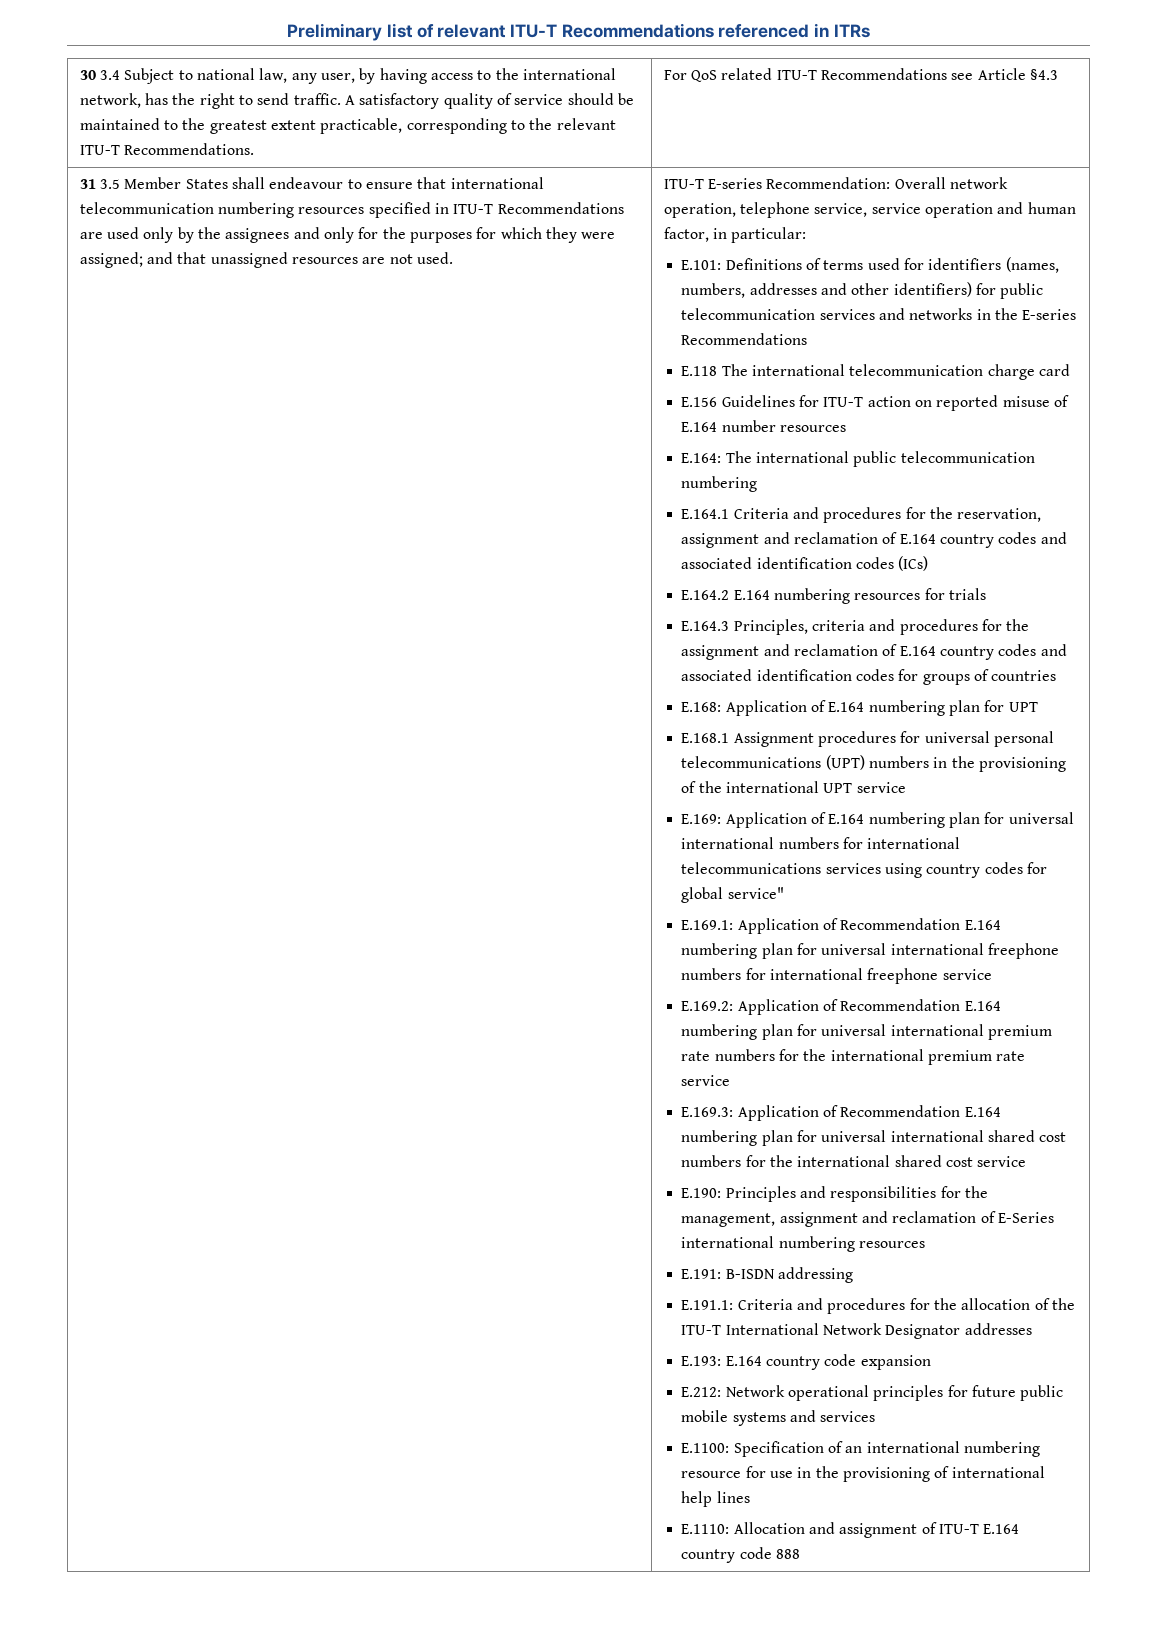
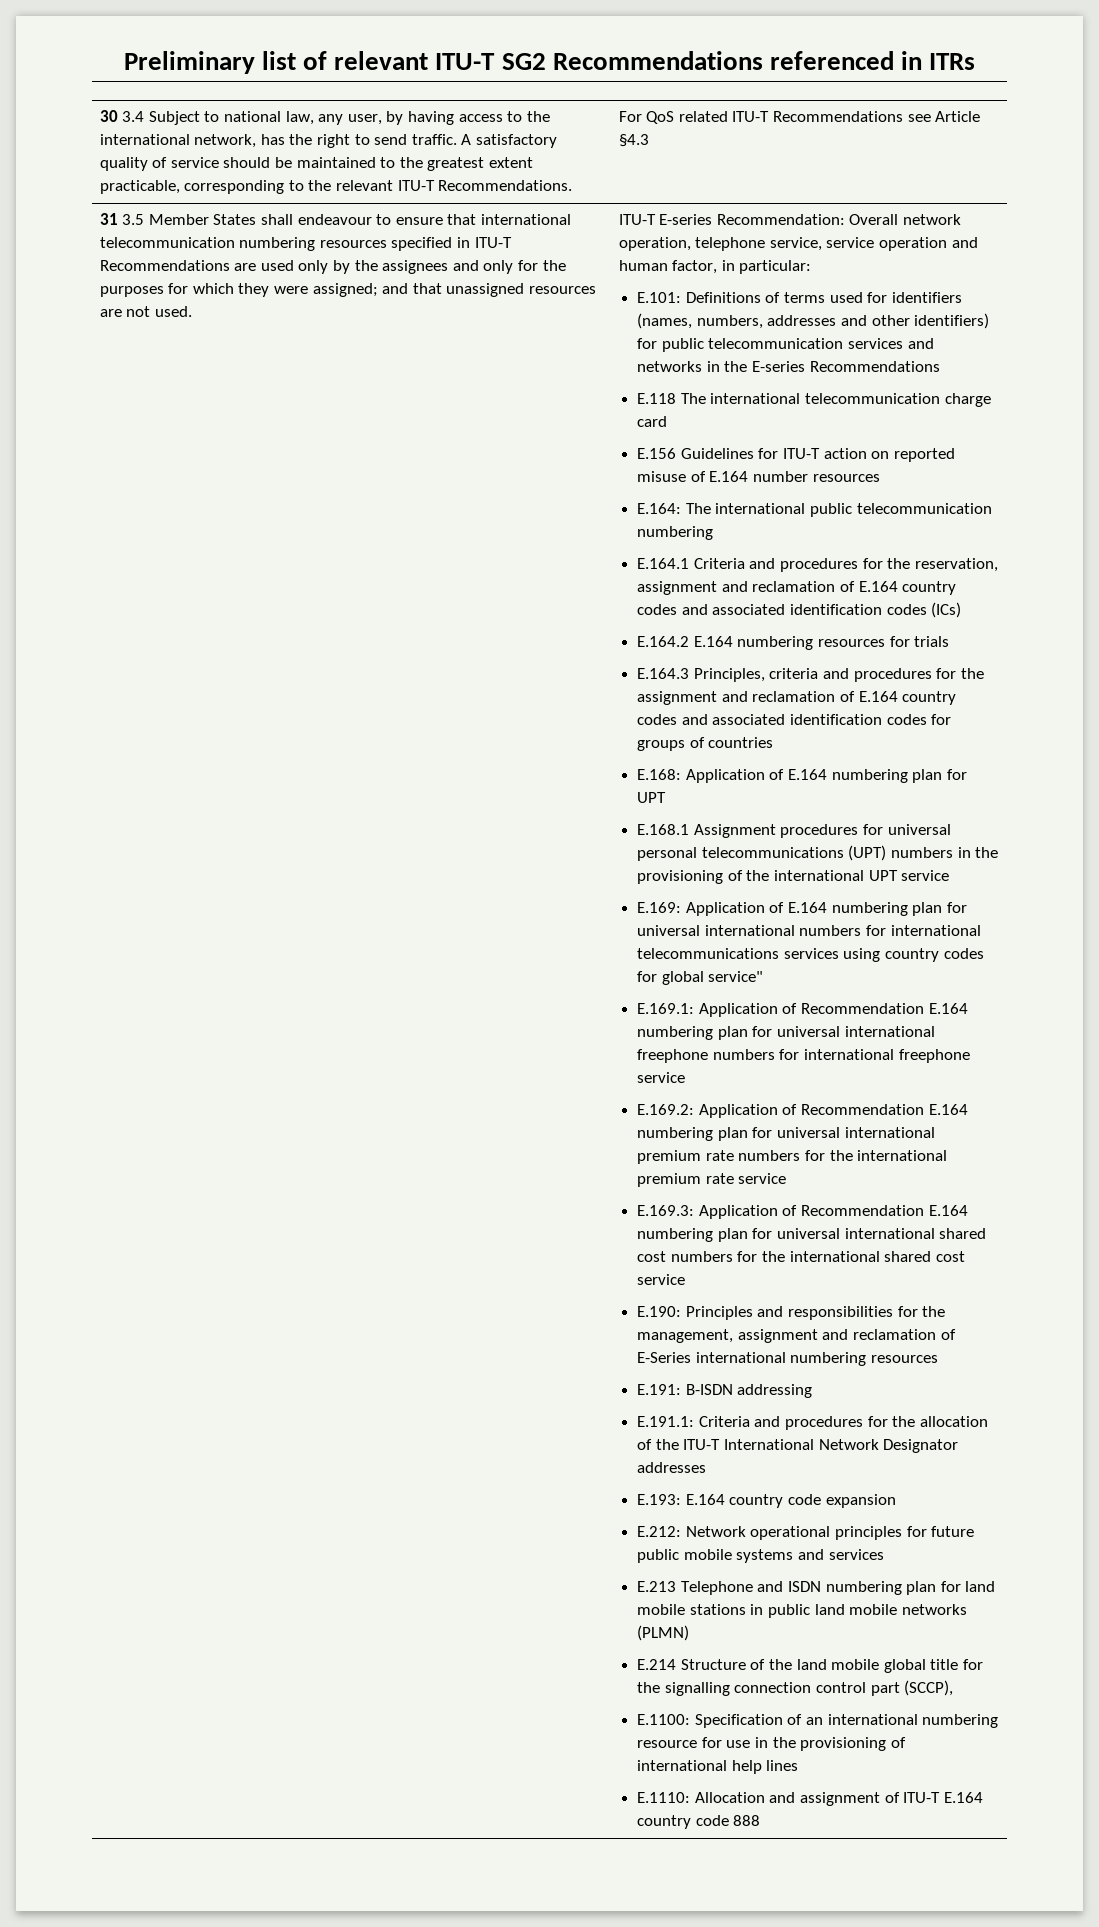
- Preliminary list of relevant ITU-T Recommendations referenced in ITRs
+ Preliminary list of relevant ITU-T SG2 Recommendations referenced in ITRs
+ E.213 Telephone and ISDN numbering plan for land mobile stations in public land mobile networks (PLMN)
+ E.214 Structure of the land mobile global title for the signalling connection control part (SCCP),

